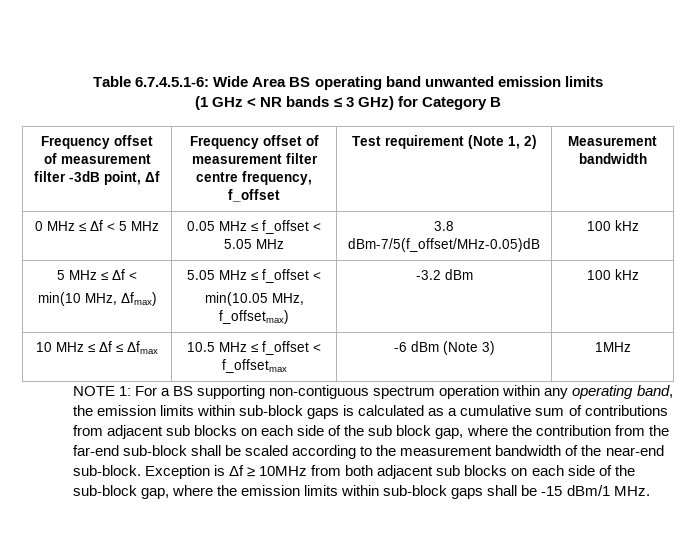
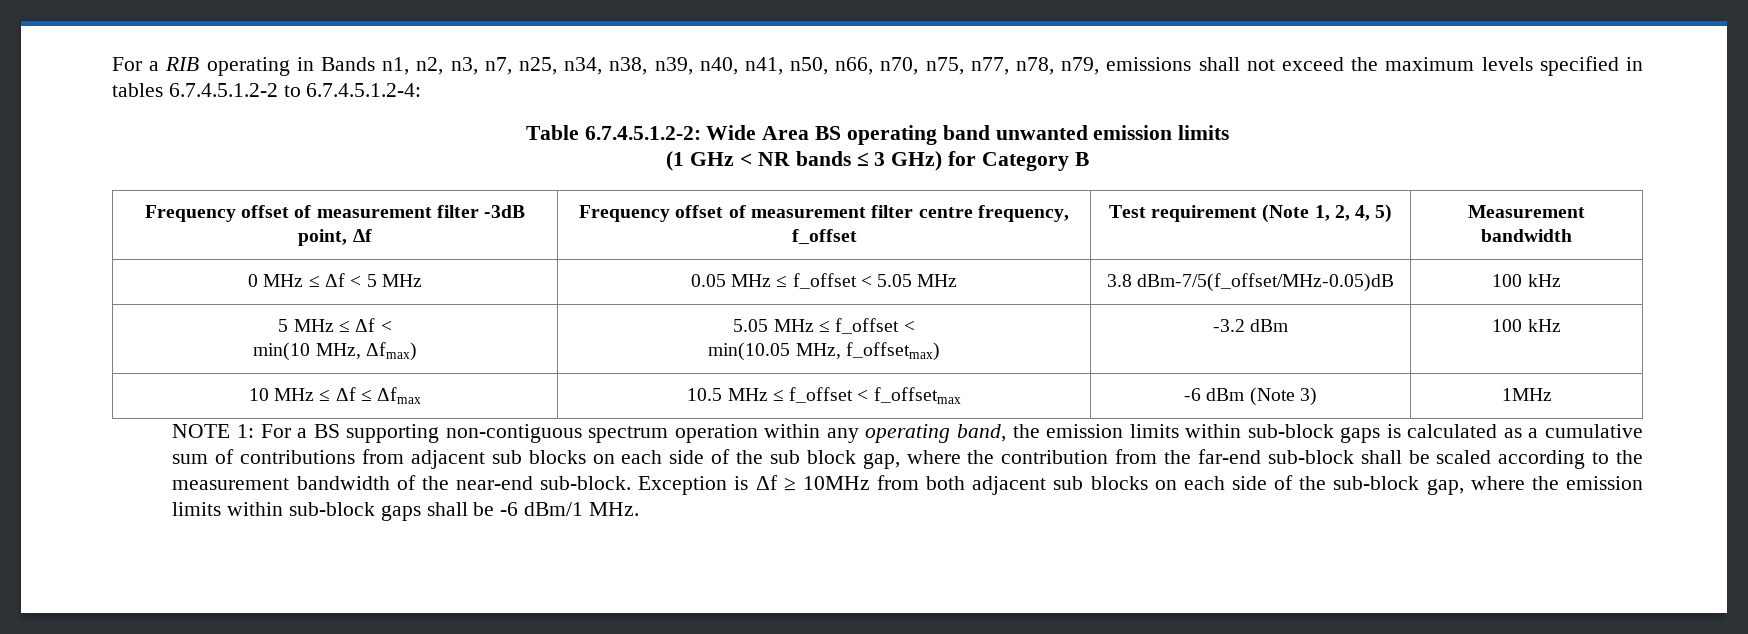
- Table 6.7.4.5.1-6: Wide Area BS operating band unwanted emission limits
+ For a RIB operating in Bands n1, n2, n3, n7, n25, n34, n38, n39, n40, n41, n50, n66, n70, n75, n77, n78, n79, emissions shall not exceed the maximum levels specified in tables 6.7.4.5.1.2-2 to 6.7.4.5.1.2-4:
+ Table 6.7.4.5.1.2-2: Wide Area BS operating band unwanted emission limits
- Frequency offset of measurement filter -3dB point, Δf | Frequency offset of measurement filter centre frequency, f_offset | Test requirement (Note 1, 2) | Measurement bandwidth
+ Frequency offset of measurement filter -3dB point, Δf | Frequency offset of measurement filter centre frequency, f_offset | Test requirement (Note 1, 2, 4, 5) | Measurement bandwidth
- Exception is Δf ≥ 10MHz from both adjacent sub blocks on each side of the sub-block gap, where the emission limits within sub-block gaps shall be -15 dBm/1 MHz.
+ Exception is Δf ≥ 10MHz from both adjacent sub blocks on each side of the sub-block gap, where the emission limits within sub-block gaps shall be -6 dBm/1 MHz.

